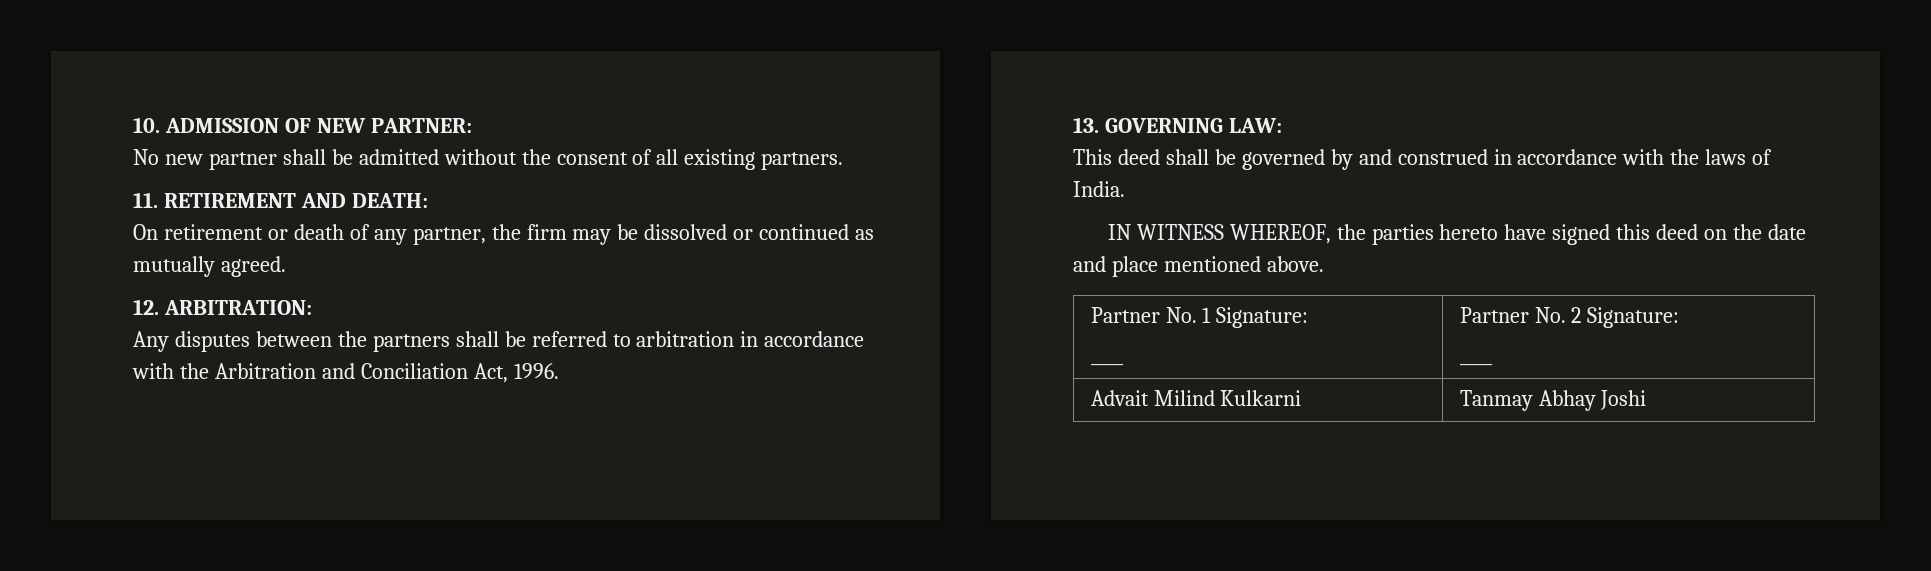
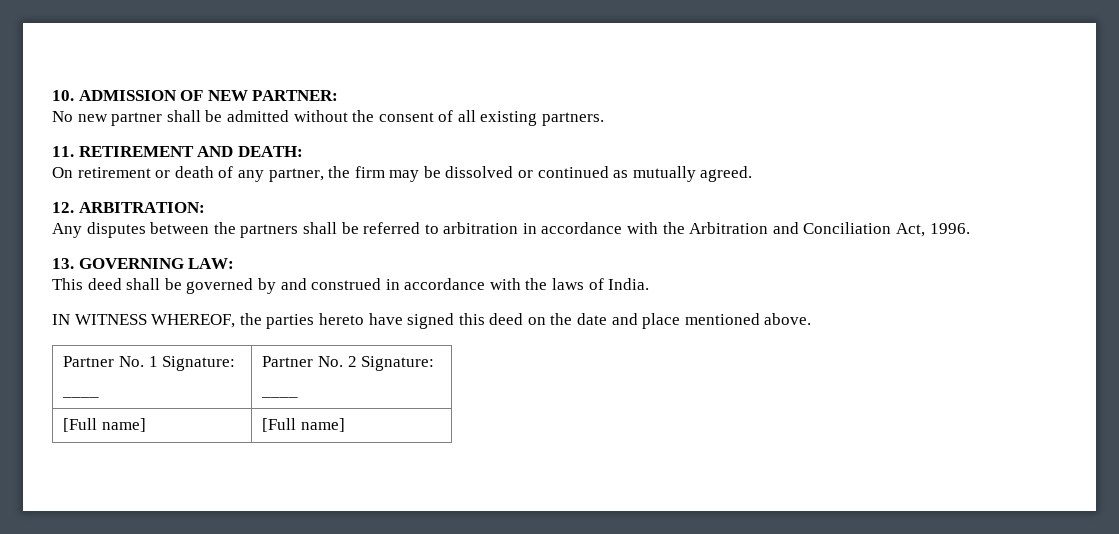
- Advait Milind Kulkarni | Tanmay Abhay Joshi
+ [Full name] | [Full name]

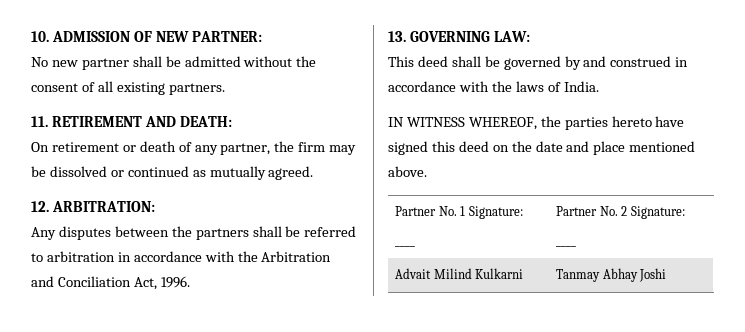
- [Full name] | [Full name]
+ Advait Milind Kulkarni | Tanmay Abhay Joshi

